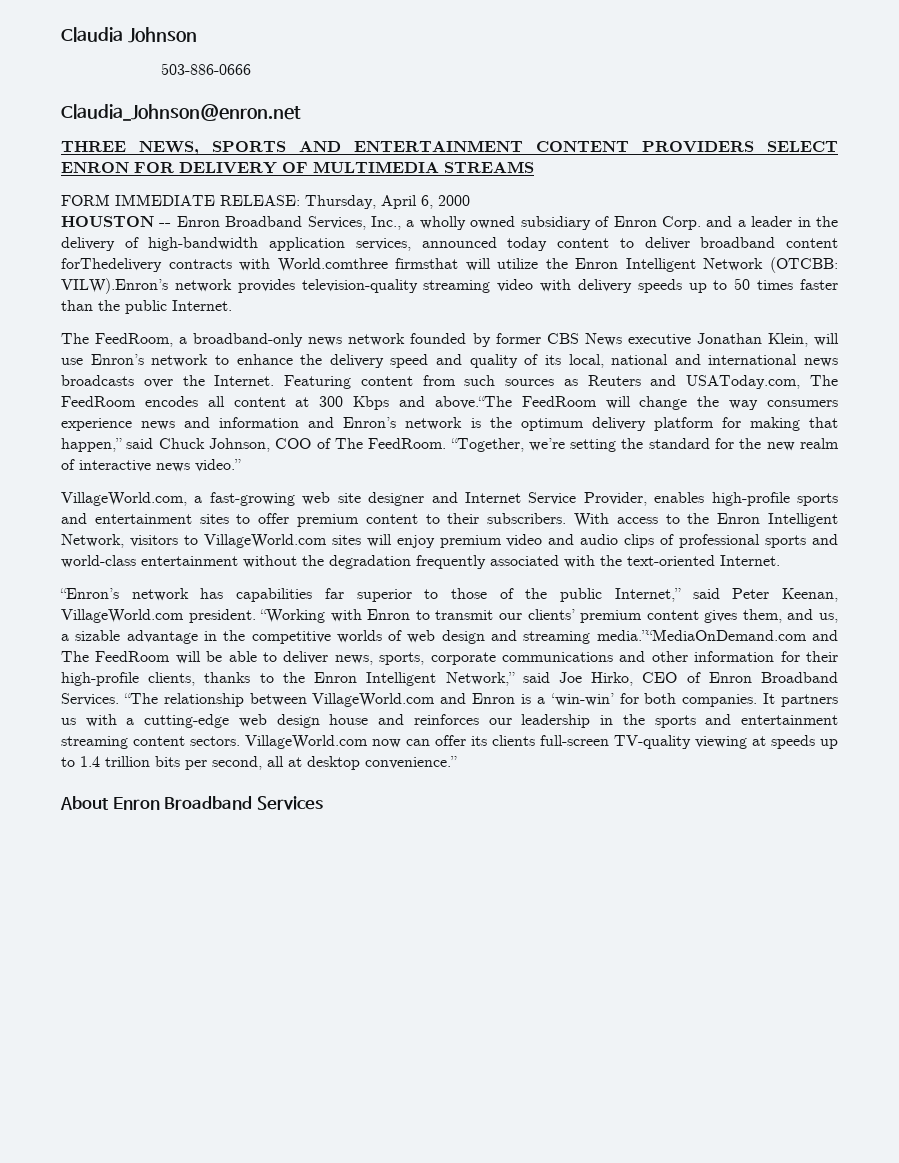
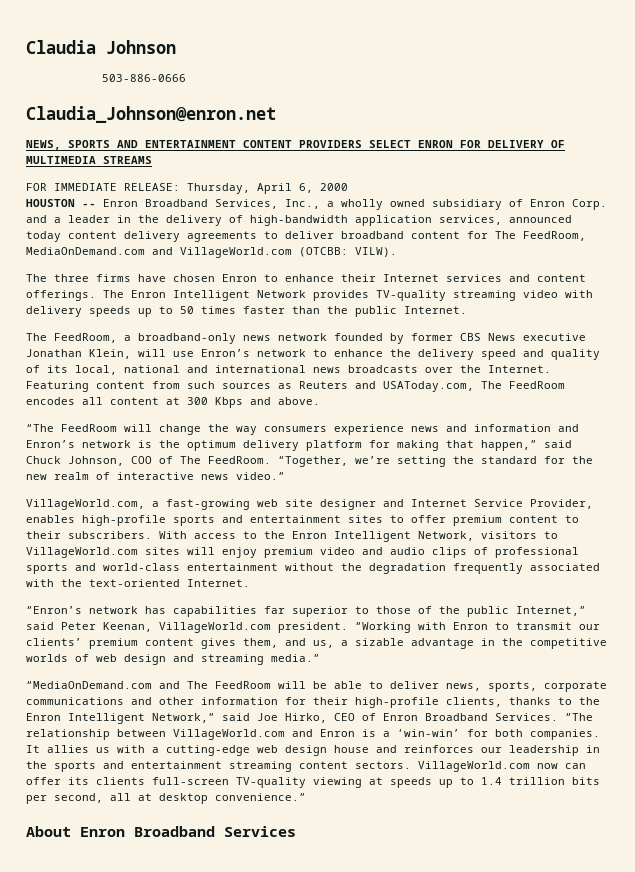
- THREE NEWS, SPORTS AND ENTERTAINMENT CONTENT PROVIDERS SELECT ENRON FOR DELIVERY OF MULTIMEDIA STREAMS
+ NEWS, SPORTS AND ENTERTAINMENT CONTENT PROVIDERS SELECT ENRON FOR DELIVERY OF MULTIMEDIA STREAMS
- FORM IMMEDIATE RELEASE: Thursday, April 6, 2000
+ FOR IMMEDIATE RELEASE: Thursday, April 6, 2000
- HOUSTON -- Enron Broadband Services, Inc., a wholly owned subsidiary of Enron Corp. and a leader in the delivery of high-bandwidth application services, announced today content to deliver broadband content forThedelivery contracts with World.comthree firmsthat will utilize the Enron Intelligent Network (OTCBB: VILW).Enron’s network provides television-quality streaming video with delivery speeds up to 50 times faster than the public Internet.
+ HOUSTON -- Enron Broadband Services, Inc., a wholly owned subsidiary of Enron Corp. and a leader in the delivery of high-bandwidth application services, announced today content delivery agreements to deliver broadband content for The FeedRoom, MediaOnDemand.com and VillageWorld.com (OTCBB: VILW).
+ The three firms have chosen Enron to enhance their Internet services and content offerings. The Enron Intelligent Network provides TV-quality streaming video with delivery speeds up to 50 times faster than the public Internet.
- Featuring content from such sources as Reuters and USAToday.com, The FeedRoom encodes all content at 300 Kbps and above.“The FeedRoom will change the way consumers experience news and information and Enron’s network is the optimum delivery platform for making that happen,” said Chuck Johnson, COO of The FeedRoom.
+ Featuring content from such sources as Reuters and USAToday.com, The FeedRoom encodes all content at 300 Kbps and above.
+ “The FeedRoom will change the way consumers experience news and information and Enron’s network is the optimum delivery platform for making that happen,” said Chuck Johnson, COO of The FeedRoom.
- “Working with Enron to transmit our clients’ premium content gives them, and us, a sizable advantage in the competitive worlds of web design and streaming media.”“MediaOnDemand.com and The FeedRoom will be able to deliver news, sports, corporate communications and other information for their high-profile clients, thanks to the Enron Intelligent Network,” said Joe Hirko, CEO of Enron Broadband Services.
+ “Working with Enron to transmit our clients’ premium content gives them, and us, a sizable advantage in the competitive worlds of web design and streaming media.”
+ “MediaOnDemand.com and The FeedRoom will be able to deliver news, sports, corporate communications and other information for their high-profile clients, thanks to the Enron Intelligent Network,” said Joe Hirko, CEO of Enron Broadband Services.
- It partners us with a cutting-edge web design house and reinforces our leadership in the sports and entertainment streaming content sectors.
+ It allies us with a cutting-edge web design house and reinforces our leadership in the sports and entertainment streaming content sectors.

